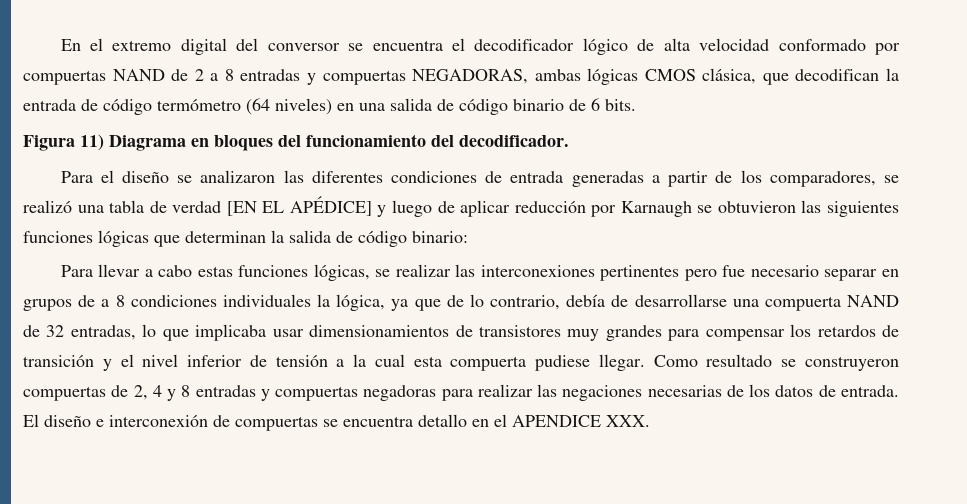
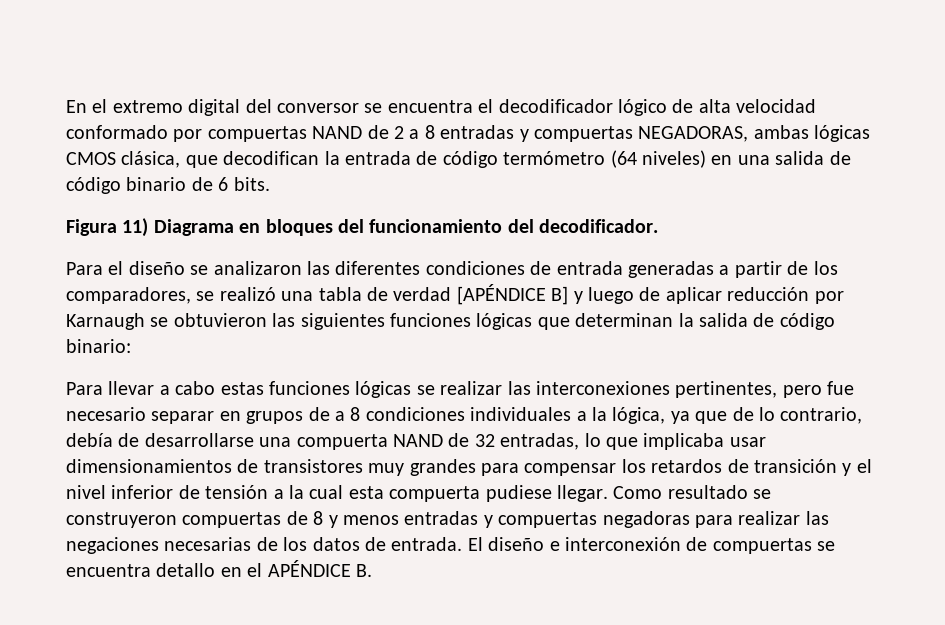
- Para el diseño se analizaron las diferentes condiciones de entrada generadas a partir de los comparadores, se realizó una tabla de verdad [EN EL APÉDICE] y luego de aplicar reducción por Karnaugh se obtuvieron las siguientes funciones lógicas que determinan la salida de código binario:
+ Para el diseño se analizaron las diferentes condiciones de entrada generadas a partir de los comparadores, se realizó una tabla de verdad [APÉNDICE B] y luego de aplicar reducción por Karnaugh se obtuvieron las siguientes funciones lógicas que determinan la salida de código binario:
- Para llevar a cabo estas funciones lógicas, se realizar las interconexiones pertinentes pero fue necesario separar en grupos de a 8 condiciones individuales la lógica, ya que de lo contrario, debía de desarrollarse una compuerta NAND de 32 entradas, lo que implicaba usar dimensionamientos de transistores muy grandes para compensar los retardos de transición y el nivel inferior de tensión a la cual esta compuerta pudiese llegar.
+ Para llevar a cabo estas funciones lógicas se realizar las interconexiones pertinentes, pero fue necesario separar en grupos de a 8 condiciones individuales a la lógica, ya que de lo contrario, debía de desarrollarse una compuerta NAND de 32 entradas, lo que implicaba usar dimensionamientos de transistores muy grandes para compensar los retardos de transición y el nivel inferior de tensión a la cual esta compuerta pudiese llegar.
- Como resultado se construyeron compuertas de 2, 4 y 8 entradas y compuertas negadoras para realizar las negaciones necesarias de los datos de entrada.
+ Como resultado se construyeron compuertas de 8 y menos entradas y compuertas negadoras para realizar las negaciones necesarias de los datos de entrada.
- El diseño e interconexión de compuertas se encuentra detallo en el APENDICE XXX.
+ El diseño e interconexión de compuertas se encuentra detallo en el APÉNDICE B.

